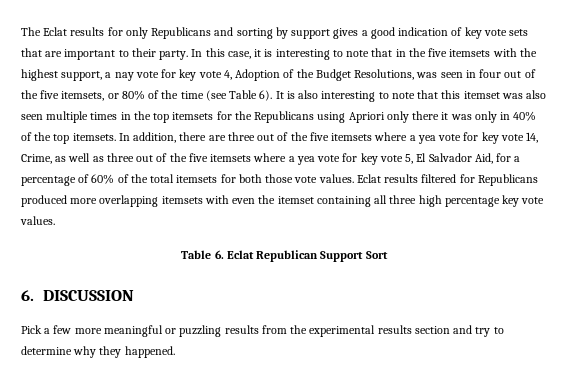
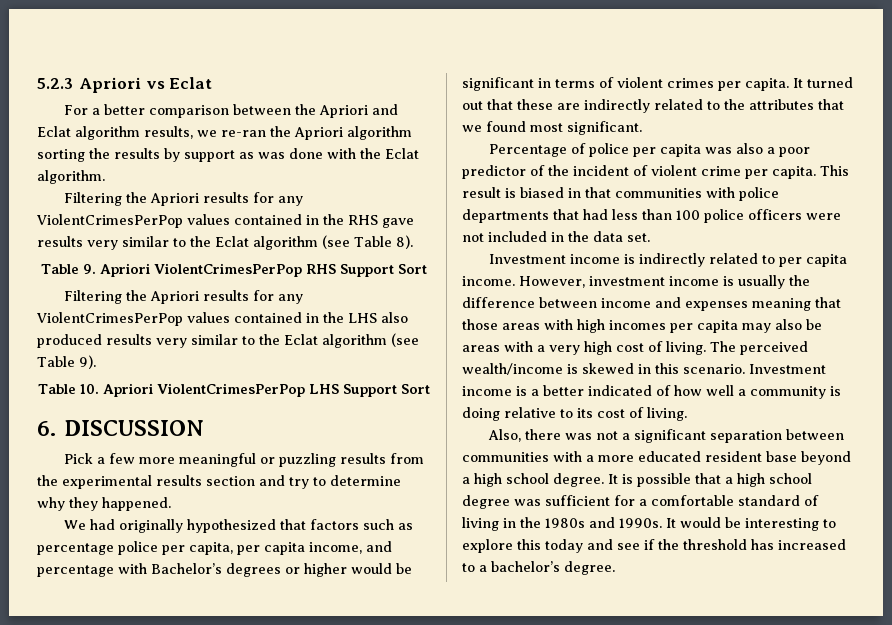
- The Eclat results for only Republicans and sorting by support gives a good indication of key vote sets that are important to their party. In this case, it is interesting to note that in the five itemsets with the highest support, a nay vote for key vote 4, Adoption of the Budget Resolutions, was seen in four out of the five itemsets, or 80% of the time (see Table 6). It is also interesting to note that this itemset was also seen multiple times in the top itemsets for the Republicans using Apriori only there it was only in 40% of the top itemsets. In addition, there are three out of the five itemsets where a yea vote for key vote 14, Crime, as well as three out of the five itemsets where a yea vote for key vote 5, El Salvador Aid, for a percentage of 60% of the total itemsets for both those vote values. Eclat results filtered for Republicans produced more overlapping itemsets with even the itemset containing all three high percentage key vote values.
- Table 6. Eclat Republican Support Sort
+ 5.2.3 Apriori vs Eclat
+ For a better comparison between the Apriori and Eclat algorithm results, we re-ran the Apriori algorithm sorting the results by support as was done with the Eclat algorithm.
+ Filtering the Apriori results for any ViolentCrimesPerPop values contained in the RHS gave results very similar to the Eclat algorithm (see Table 8).
+ Table 9. Apriori ViolentCrimesPerPop RHS Support Sort
+ Filtering the Apriori results for any ViolentCrimesPerPop values contained in the LHS also produced results very similar to the Eclat algorithm (see Table 9).
+ Table 10. Apriori ViolentCrimesPerPop LHS Support Sort
+ We had originally hypothesized that factors such as percentage police per capita, per capita income, and percentage with Bachelor’s degrees or higher would be significant in terms of violent crimes per capita. It turned out that these are indirectly related to the attributes that we found most significant.
+ Percentage of police per capita was also a poor predictor of the incident of violent crime per capita. This result is biased in that communities with police departments that had less than 100 police officers were not included in the data set.
+ Investment income is indirectly related to per capita income. However, investment income is usually the difference between income and expenses meaning that those areas with high incomes per capita may also be areas with a very high cost of living. The perceived wealth/income is skewed in this scenario. Investment income is a better indicated of how well a community is doing relative to its cost of living.
+ Also, there was not a significant separation between communities with a more educated resident base beyond a high school degree. It is possible that a high school degree was sufficient for a comfortable standard of living in the 1980s and 1990s. It would be interesting to explore this today and see if the threshold has increased to a bachelor’s degree.

